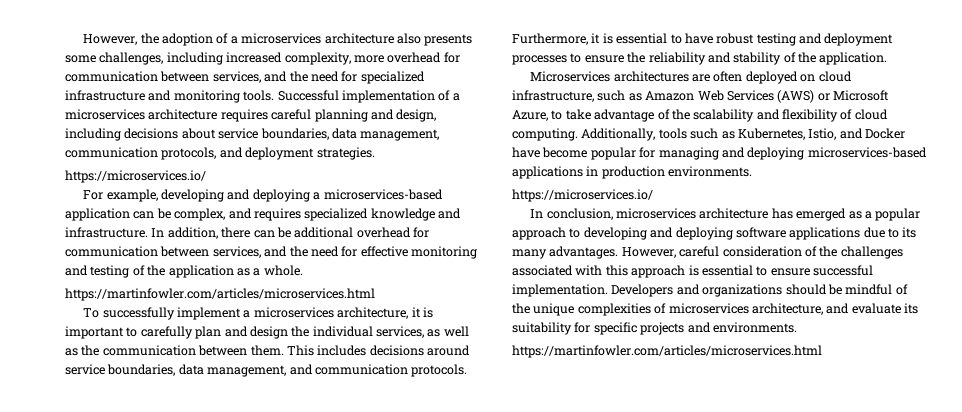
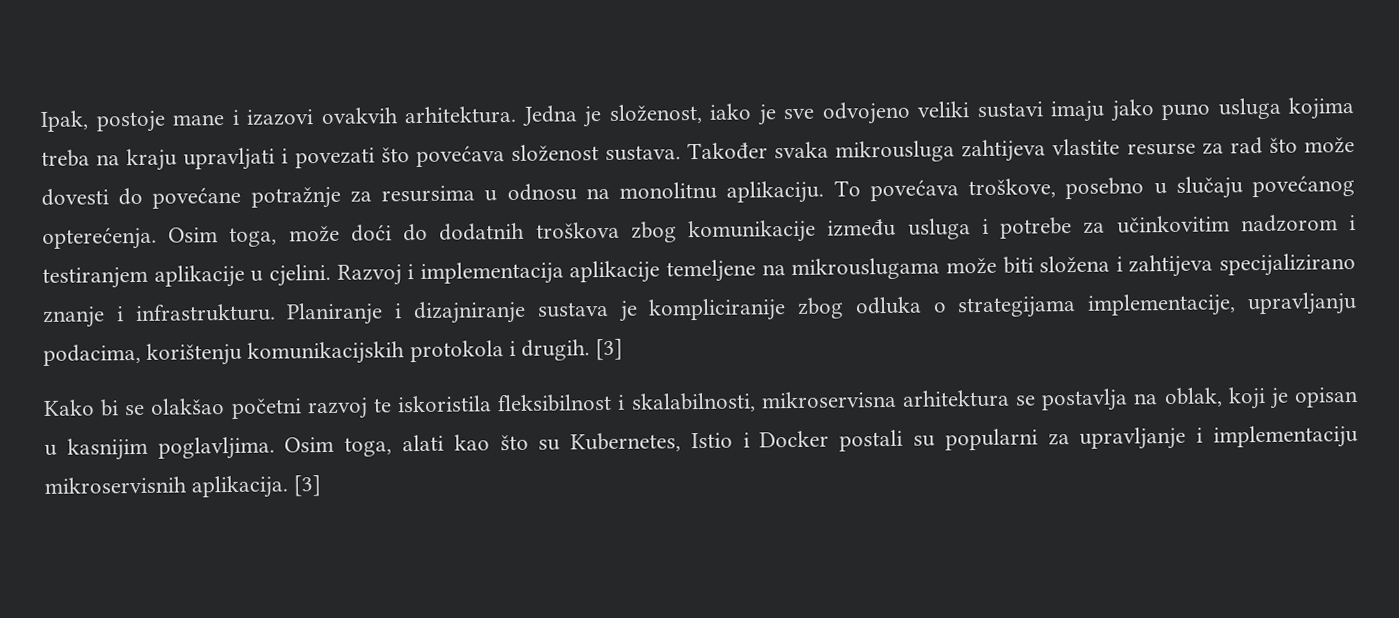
- However, the adoption of a microservices architecture also presents some challenges, including increased complexity, more overhead for communication between services, and the need for specialized infrastructure and monitoring tools. Successful implementation of a microservices architecture requires careful planning and design, including decisions about service boundaries, data management, communication protocols, and deployment strategies.
- https://microservices.io/
- For example, developing and deploying a microservices-based application can be complex, and requires specialized knowledge and infrastructure. In addition, there can be additional overhead for communication between services, and the need for effective monitoring and testing of the application as a whole.
- https://martinfowler.com/articles/microservices.html
- To successfully implement a microservices architecture, it is important to carefully plan and design the individual services, as well as the communication between them. This includes decisions around service boundaries, data management, and communication protocols. Furthermore, it is essential to have robust testing and deployment processes to ensure the reliability and stability of the application.
- Microservices architectures are often deployed on cloud infrastructure, such as Amazon Web Services (AWS) or Microsoft Azure, to take advantage of the scalability and flexibility of cloud computing. Additionally, tools such as Kubernetes, Istio, and Docker have become popular for managing and deploying microservices-based applications in production environments.
- https://microservices.io/
- In conclusion, microservices architecture has emerged as a popular approach to developing and deploying software applications due to its many advantages. However, careful consideration of the challenges associated with this approach is essential to ensure successful implementation. Developers and organizations should be mindful of the unique complexities of microservices architecture, and evaluate its suitability for specific projects and environments.
- https://martinfowler.com/articles/microservices.html
+ Ipak, postoje mane i izazovi ovakvih arhitektura. Jedna je složenost, iako je sve odvojeno veliki sustavi imaju jako puno usluga kojima treba na kraju upravljati i povezati što povećava složenost sustava. Također svaka mikrousluga zahtijeva vlastite resurse za rad što može dovesti do povećane potražnje za resursima u odnosu na monolitnu aplikaciju. To povećava troškove, posebno u slučaju povećanog opterećenja. Osim toga, može doći do dodatnih troškova zbog komunikacije između usluga i potrebe za učinkovitim nadzorom i testiranjem aplikacije u cjelini. Razvoj i implementacija aplikacije temeljene na mikrouslugama može biti složena i zahtijeva specijalizirano znanje i infrastrukturu. Planiranje i dizajniranje sustava je kompliciranije zbog odluka o strategijama implementacije, upravljanju podacima, korištenju komunikacijskih protokola i drugih. [3]
+ Kako bi se olakšao početni razvoj te iskoristila fleksibilnost i skalabilnosti, mikroservisna arhitektura se postavlja na oblak, koji je opisan u kasnijim poglavljima. Osim toga, alati kao što su Kubernetes, Istio i Docker postali su popularni za upravljanje i implementaciju mikroservisnih aplikacija. [3]

